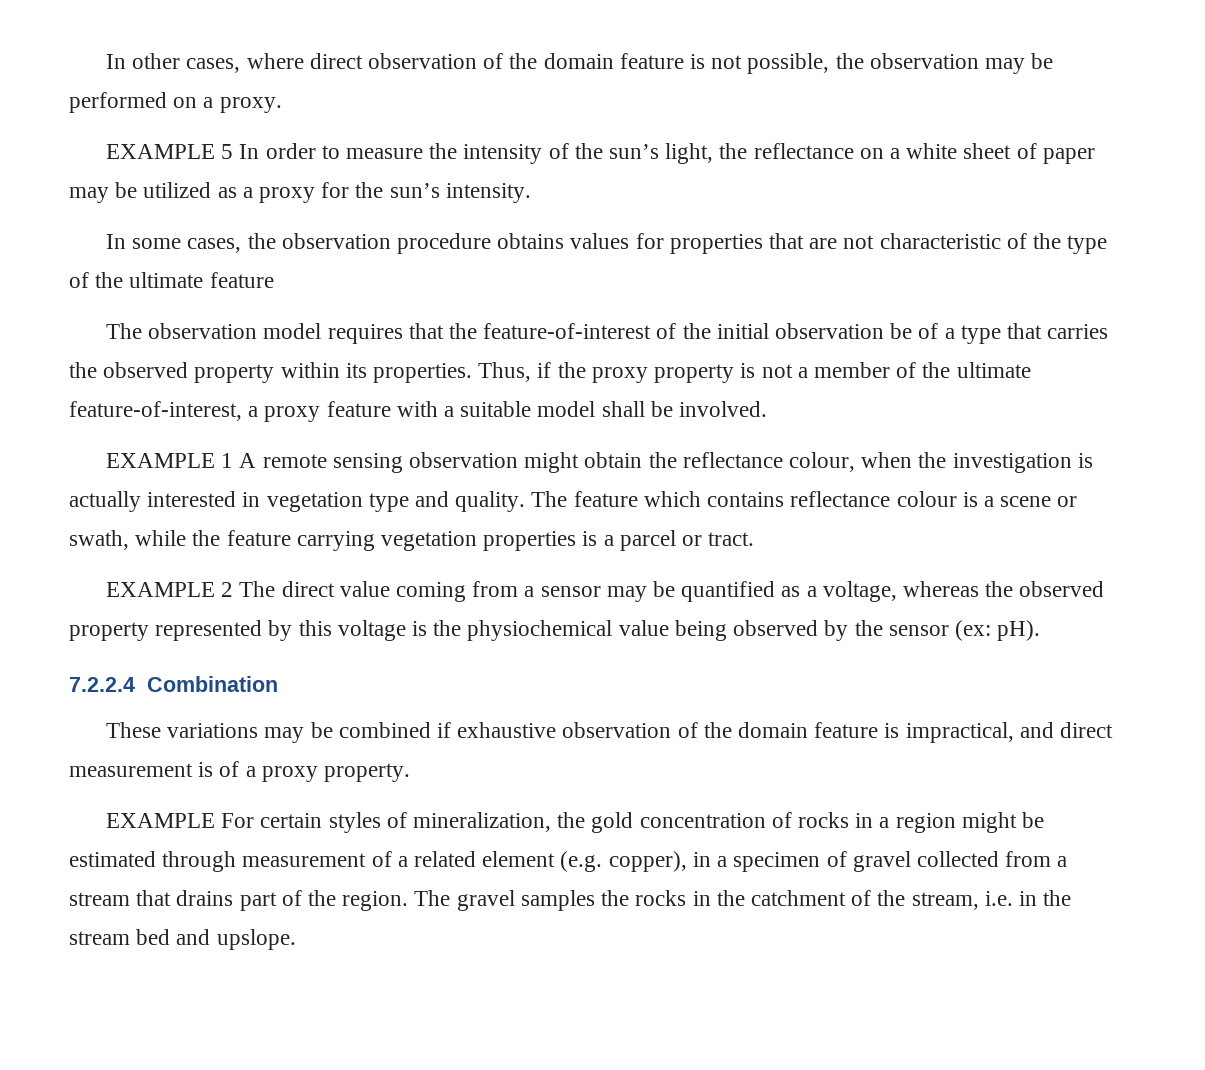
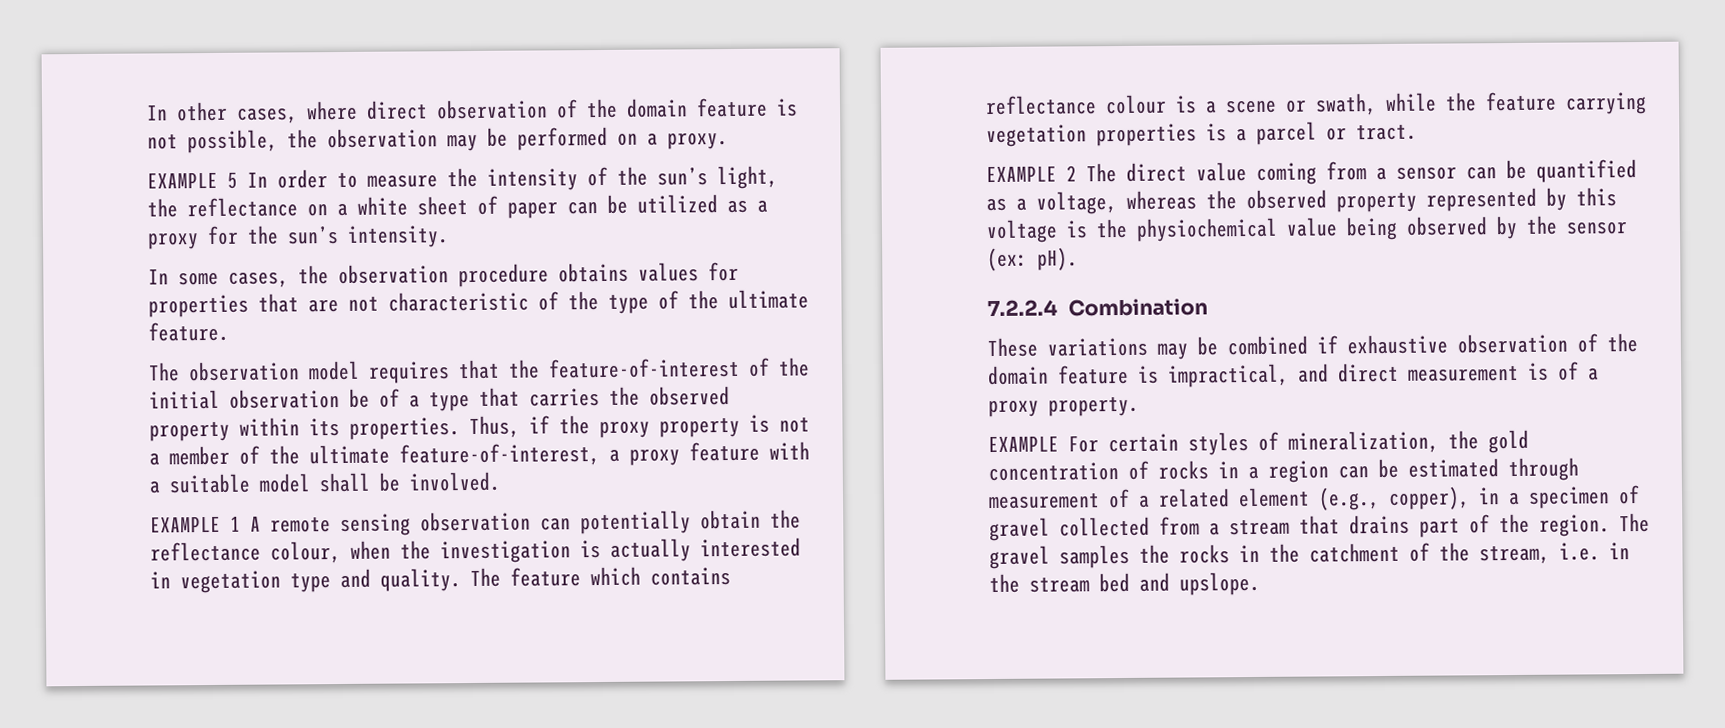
- EXAMPLE 5 In order to measure the intensity of the sun’s light, the reflectance on a white sheet of paper may be utilized as a proxy for the sun’s intensity.
+ EXAMPLE 5 In order to measure the intensity of the sun’s light, the reflectance on a white sheet of paper can be utilized as a proxy for the sun’s intensity.
- In some cases, the observation procedure obtains values for properties that are not characteristic of the type of the ultimate feature
+ In some cases, the observation procedure obtains values for properties that are not characteristic of the type of the ultimate feature.
- EXAMPLE 1 A remote sensing observation might obtain the reflectance colour, when the investigation is actually interested in vegetation type and quality.
+ EXAMPLE 1 A remote sensing observation can potentially obtain the reflectance colour, when the investigation is actually interested in vegetation type and quality.
- EXAMPLE 2 The direct value coming from a sensor may be quantified as a voltage, whereas the observed property represented by this voltage is the physiochemical value being observed by the sensor (ex: pH).
+ EXAMPLE 2 The direct value coming from a sensor can be quantified as a voltage, whereas the observed property represented by this voltage is the physiochemical value being observed by the sensor (ex: pH).
- EXAMPLE For certain styles of mineralization, the gold concentration of rocks in a region might be estimated through measurement of a related element (e.g. copper), in a specimen of gravel collected from a stream that drains part of the region.
+ EXAMPLE For certain styles of mineralization, the gold concentration of rocks in a region can be estimated through measurement of a related element (e.g., copper), in a specimen of gravel collected from a stream that drains part of the region.

